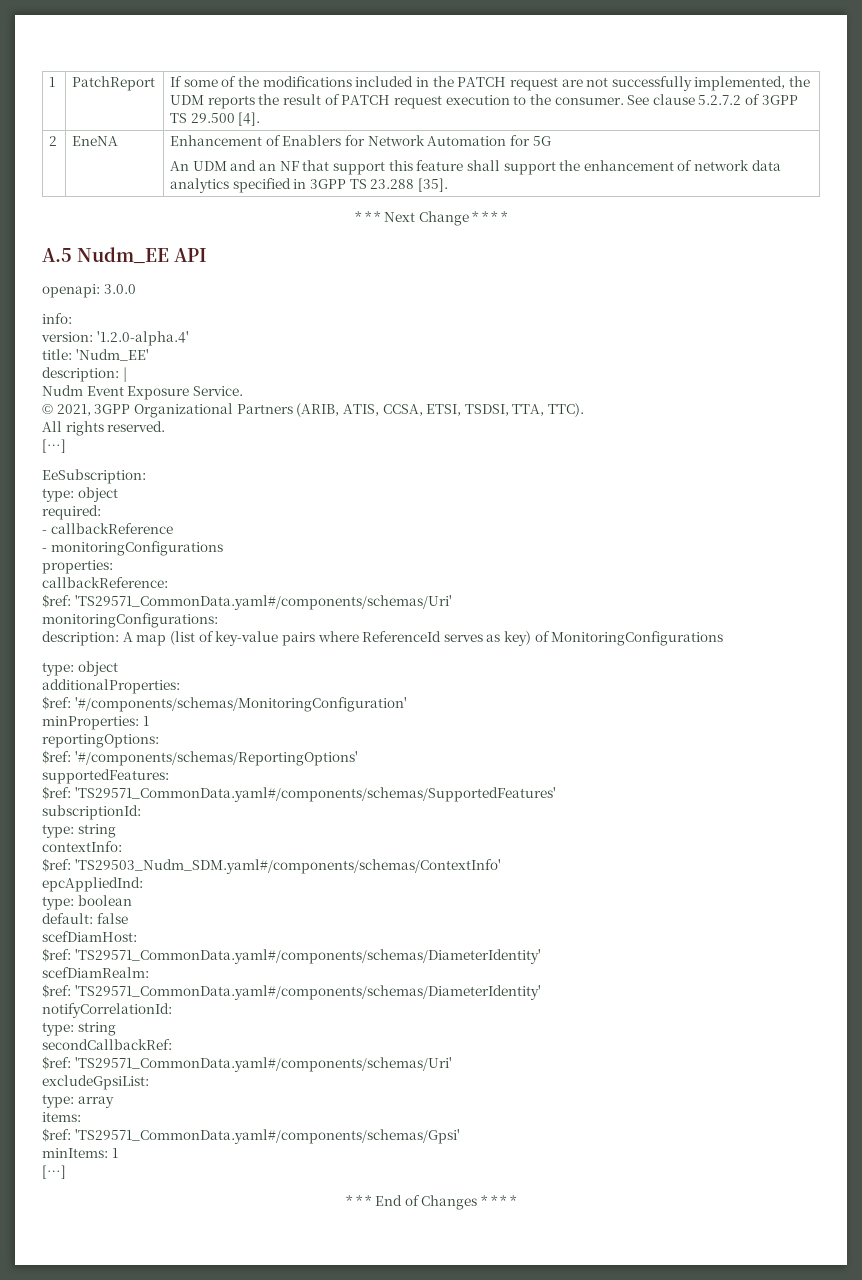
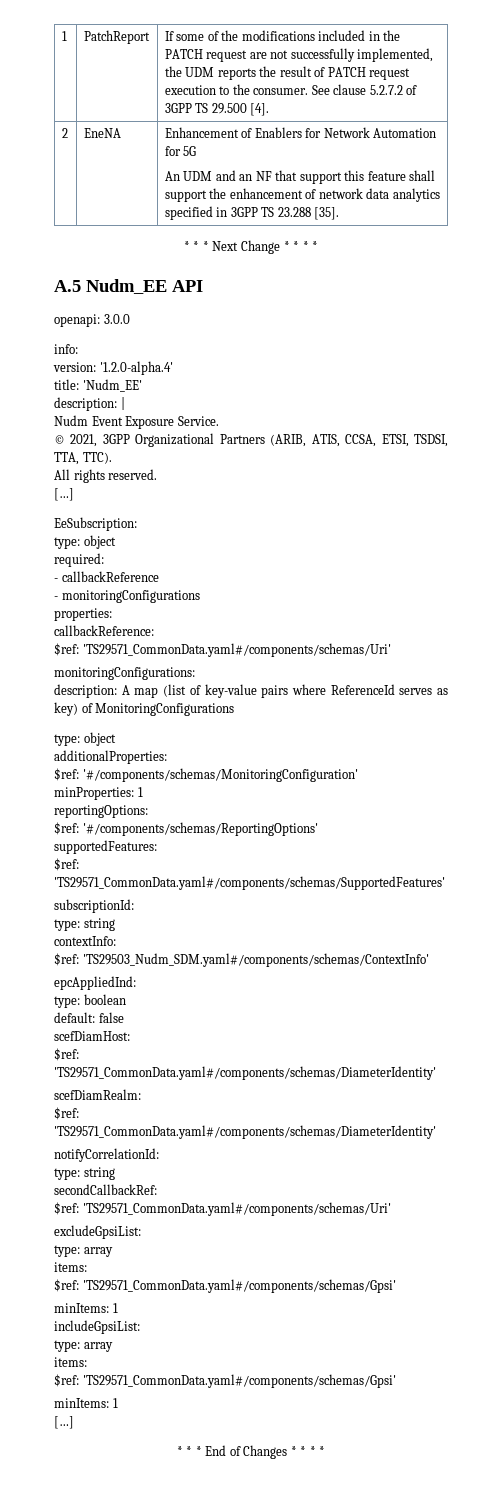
+ includeGpsiList:
+ type: array
+ items:
+ $ref: 'TS29571_CommonData.yaml#/components/schemas/Gpsi'
+ minItems: 1

